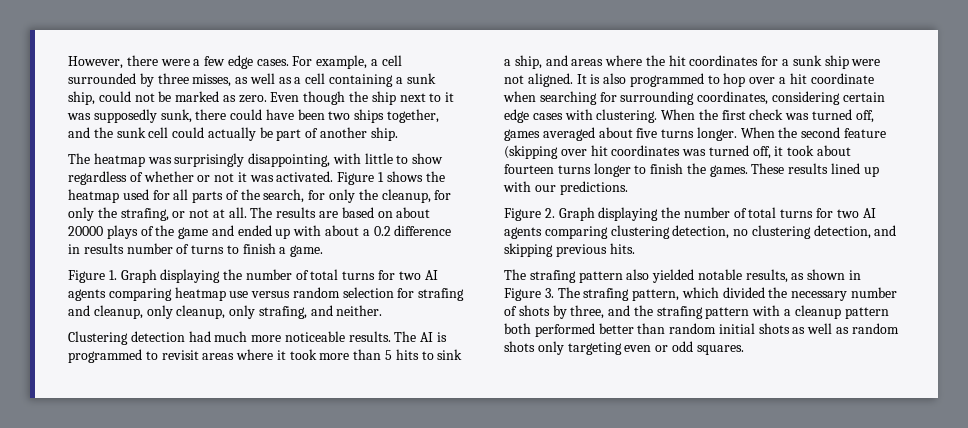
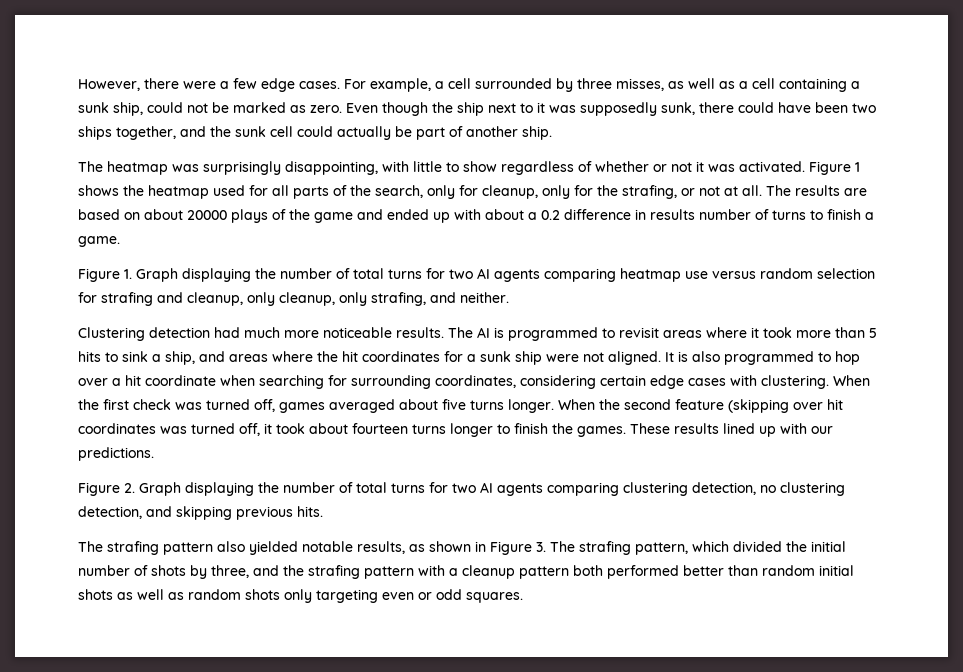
- Figure 1 shows the heatmap used for all parts of the search, for only the cleanup, for only the strafing, or not at all.
+ Figure 1 shows the heatmap used for all parts of the search, only for cleanup, only for the strafing, or not at all.
- The strafing pattern also yielded notable results, as shown in Figure 3. The strafing pattern, which divided the necessary number of shots by three, and the strafing pattern with a cleanup pattern both performed better than random initial shots as well as random shots only targeting even or odd squares.
+ The strafing pattern also yielded notable results, as shown in Figure 3. The strafing pattern, which divided the initial number of shots by three, and the strafing pattern with a cleanup pattern both performed better than random initial shots as well as random shots only targeting even or odd squares.

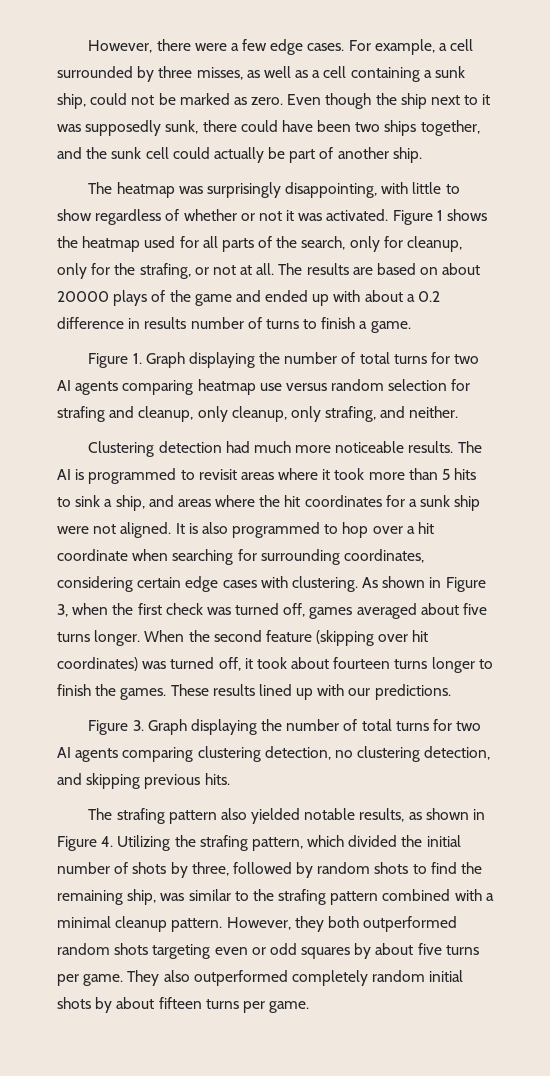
- When the first check was turned off, games averaged about five turns longer.
+ As shown in Figure 3, when the first check was turned off, games averaged about five turns longer.
- When the second feature (skipping over hit coordinates was turned off, it took about fourteen turns longer to finish the games.
+ When the second feature (skipping over hit coordinates) was turned off, it took about fourteen turns longer to finish the games.
- Figure 2. Graph displaying the number of total turns for two AI agents comparing clustering detection, no clustering detection, and skipping previous hits.
+ Figure 3. Graph displaying the number of total turns for two AI agents comparing clustering detection, no clustering detection, and skipping previous hits.
- The strafing pattern also yielded notable results, as shown in Figure 3. The strafing pattern, which divided the initial number of shots by three, and the strafing pattern with a cleanup pattern both performed better than random initial shots as well as random shots only targeting even or odd squares.
+ The strafing pattern also yielded notable results, as shown in Figure 4. Utilizing the strafing pattern, which divided the initial number of shots by three, followed by random shots to find the remaining ship, was similar to the strafing pattern combined with a minimal cleanup pattern. However, they both outperformed random shots targeting even or odd squares by about five turns per game. They also outperformed completely random initial shots by about fifteen turns per game.

